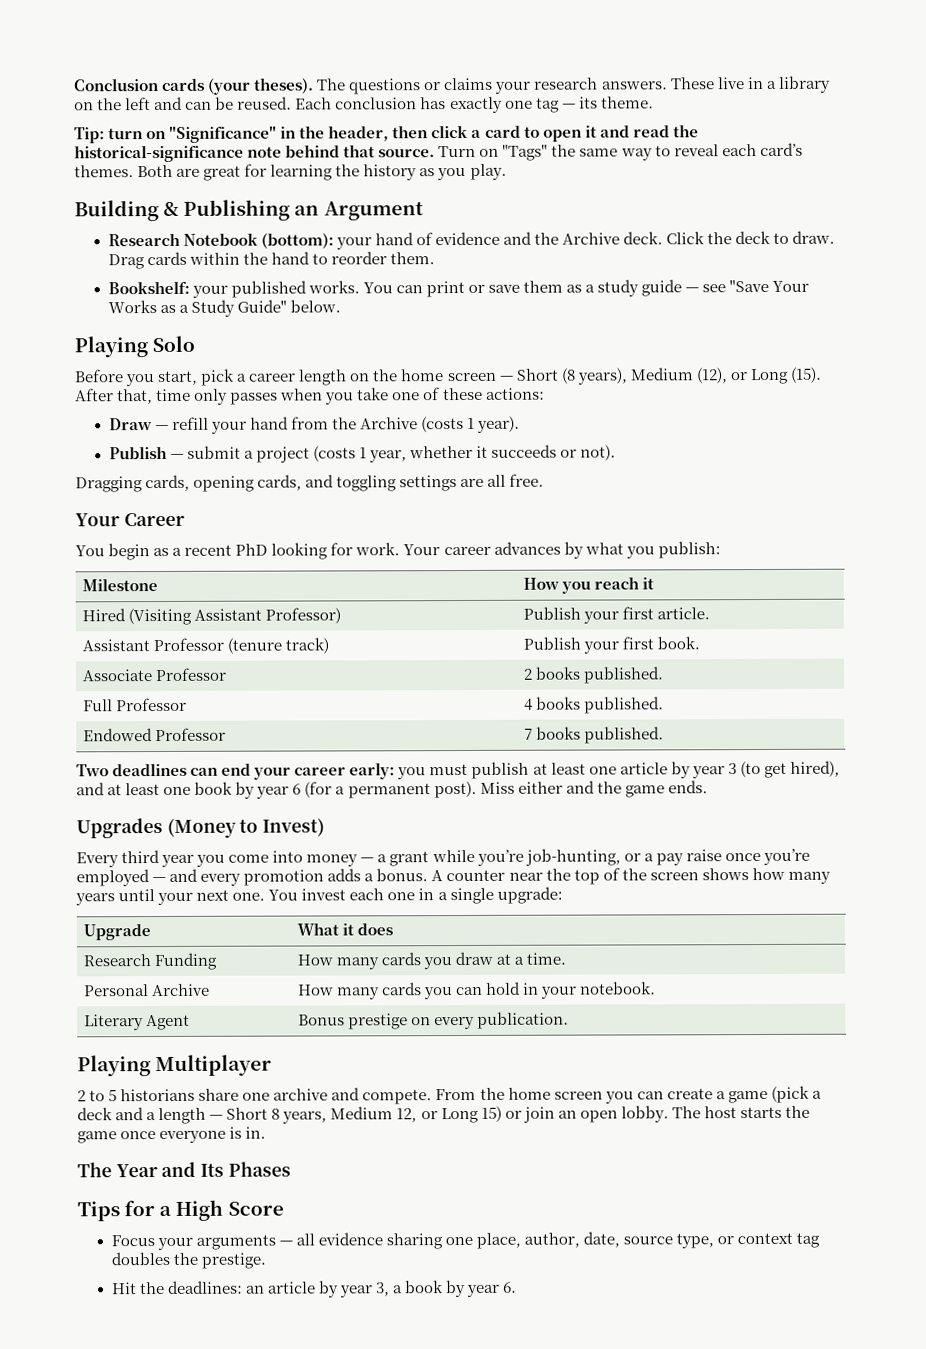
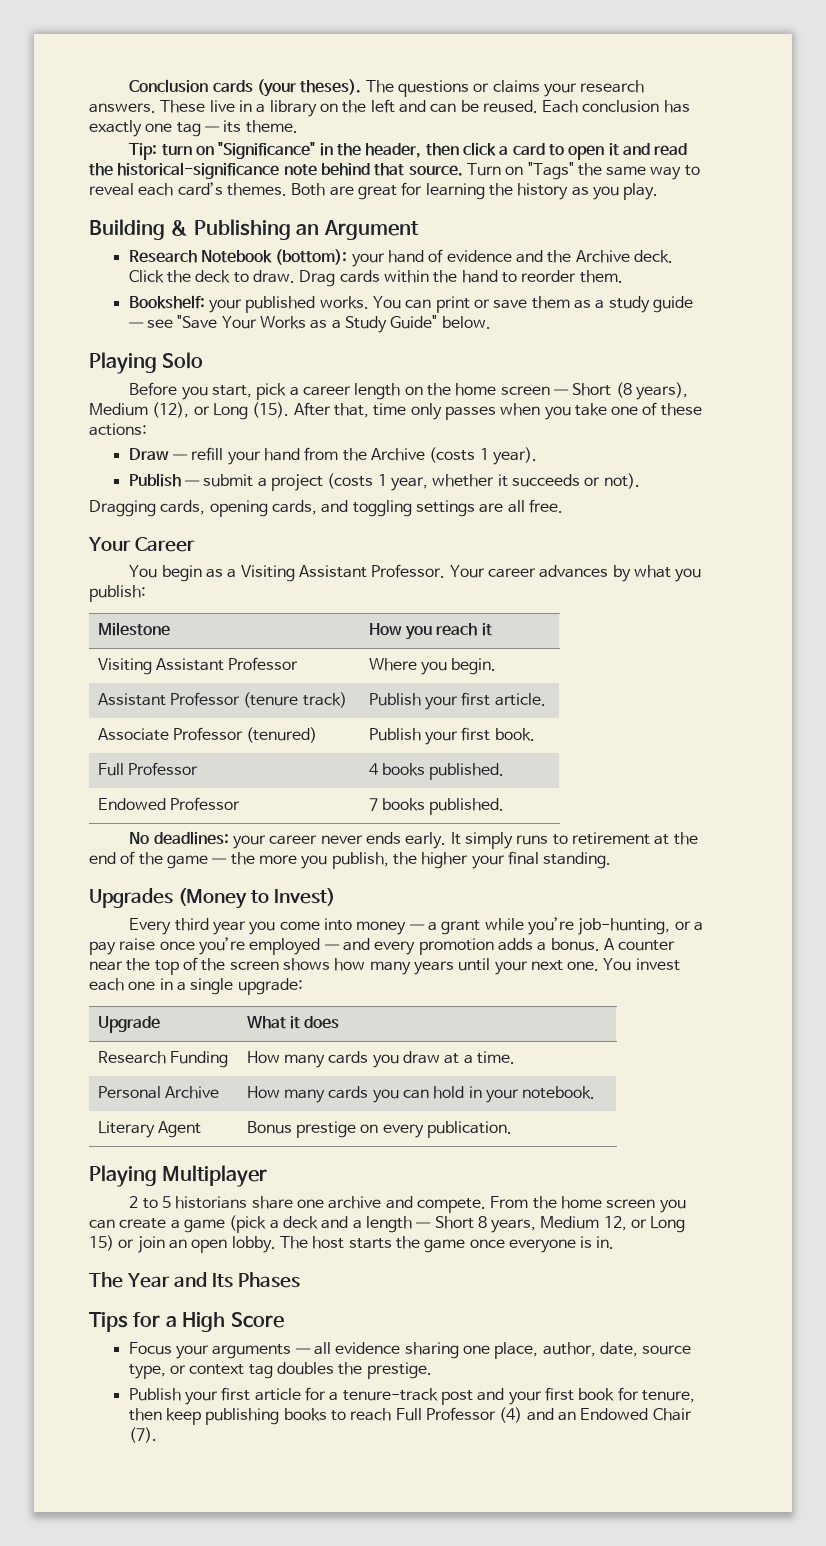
- You begin as a recent PhD looking for work.
+ You begin as a Visiting Assistant Professor.
- Hired (Visiting Assistant Professor) | Publish your first article.
+ Visiting Assistant Professor | Where you begin.
- Assistant Professor (tenure track) | Publish your first book.
+ Assistant Professor (tenure track) | Publish your first article.
- Associate Professor | 2 books published.
+ Associate Professor (tenured) | Publish your first book.
- Two deadlines can end your career early: you must publish at least one article by year 3 (to get hired), and at least one book by year 6 (for a permanent post). Miss either and the game ends.
+ No deadlines: your career never ends early. It simply runs to retirement at the end of the game — the more you publish, the higher your final standing.
- Hit the deadlines: an article by year 3, a book by year 6.
+ Publish your first article for a tenure-track post and your first book for tenure, then keep publishing books to reach Full Professor (4) and an Endowed Chair (7).

